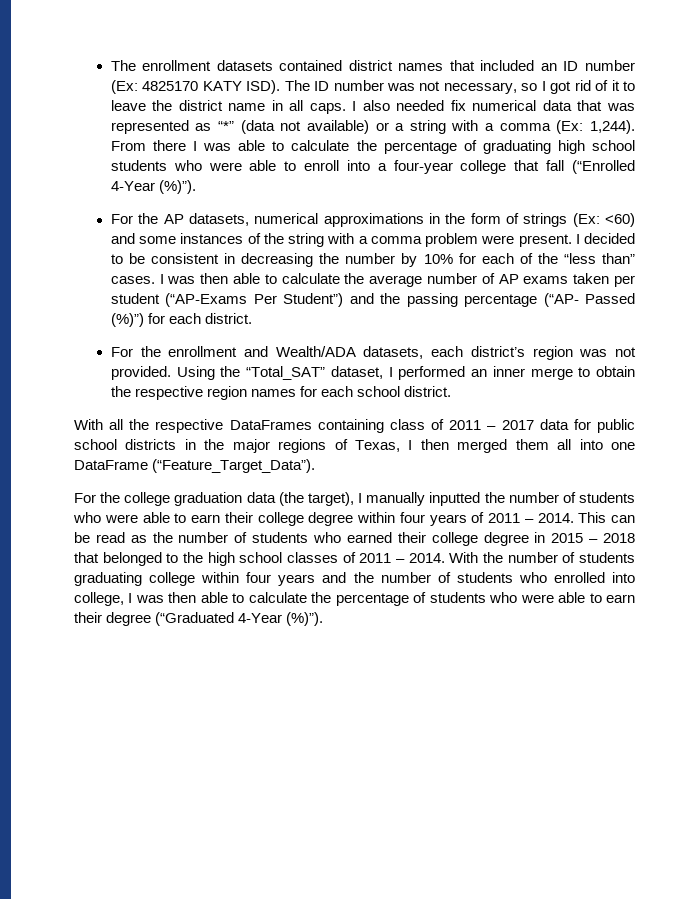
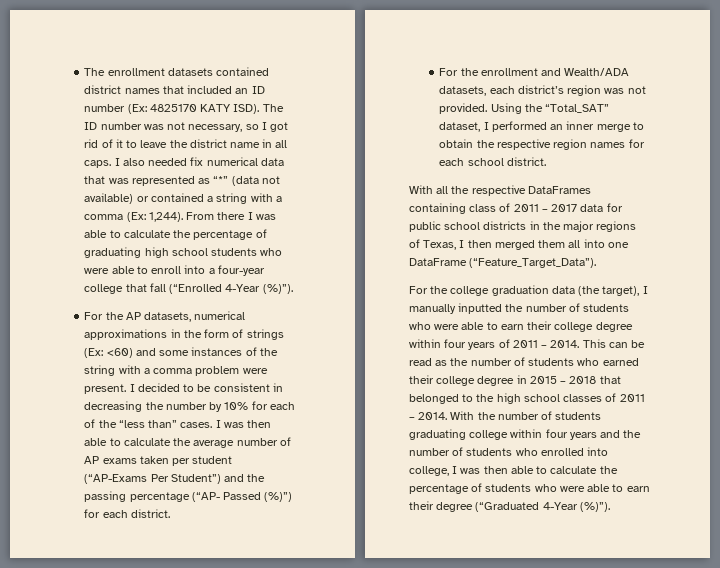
- I also needed fix numerical data that was represented as “*” (data not available) or a string with a comma (Ex: 1,244).
+ I also needed fix numerical data that was represented as “*” (data not available) or contained a string with a comma (Ex: 1,244).

